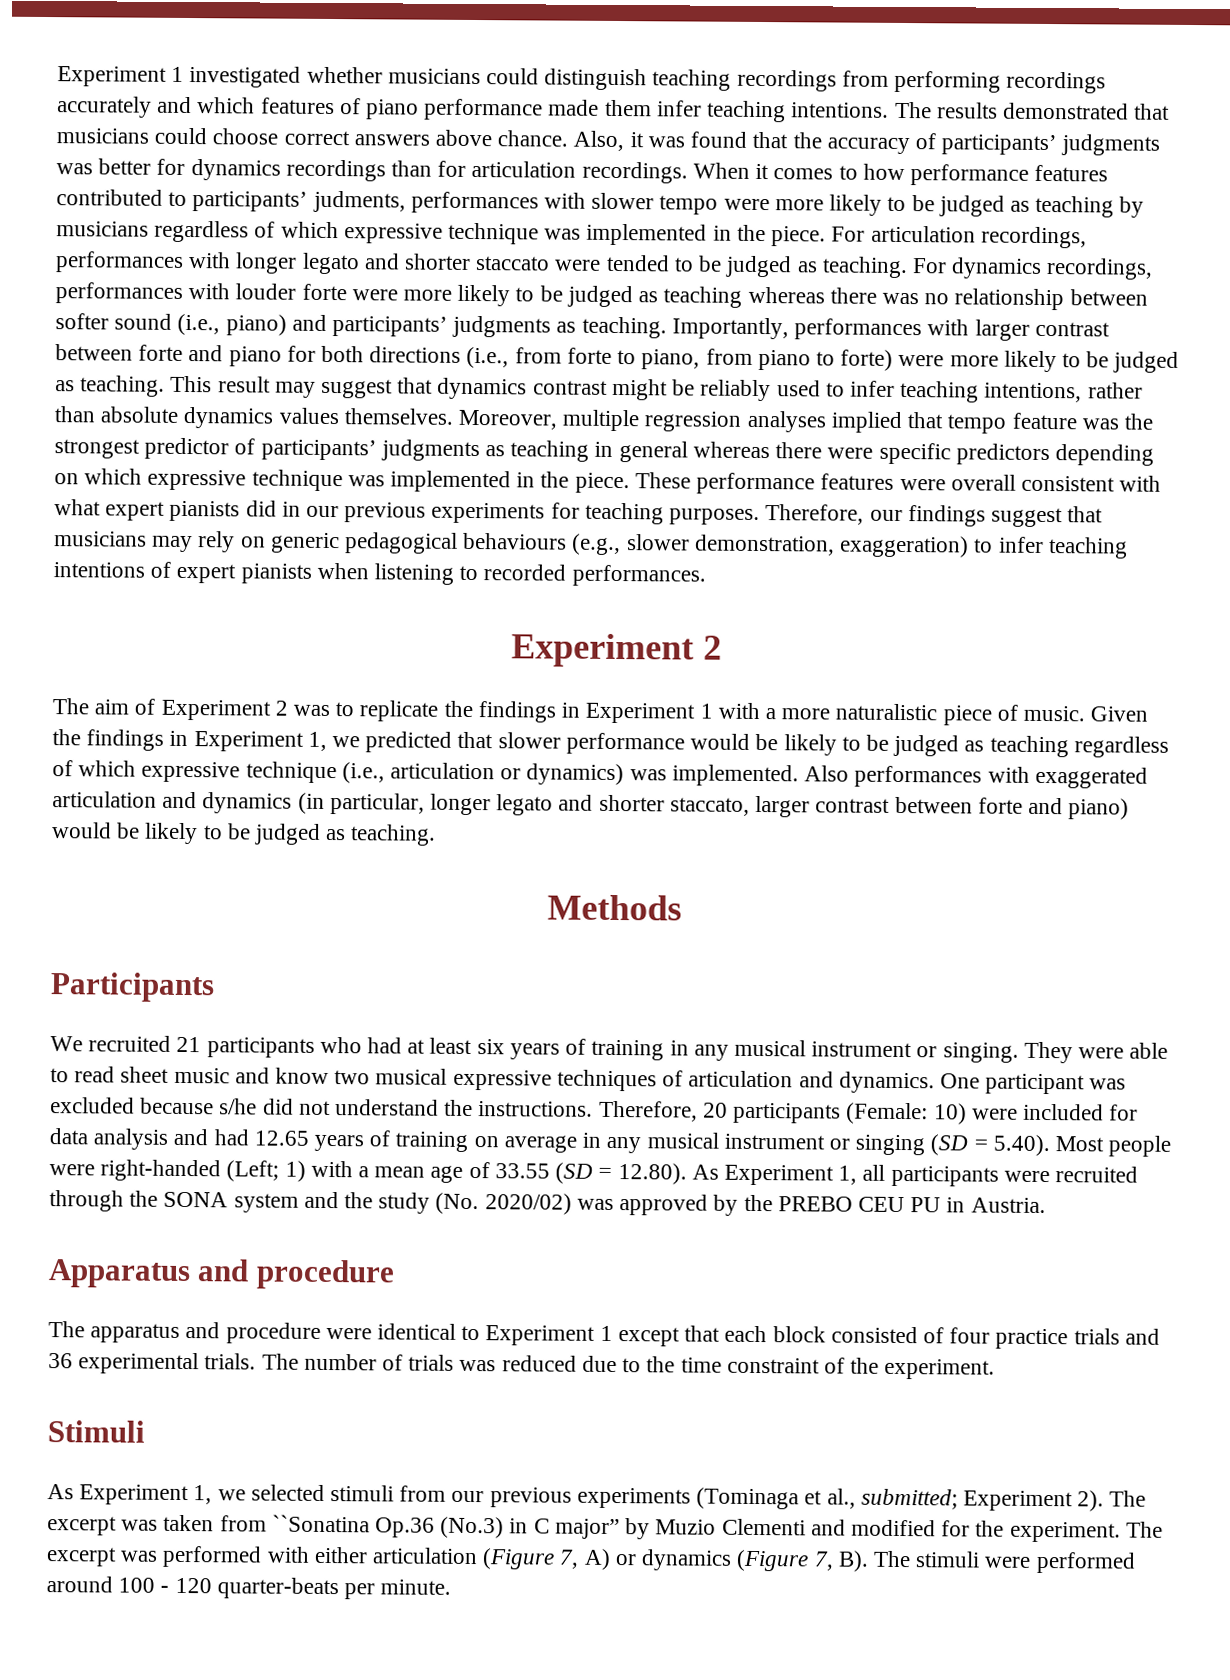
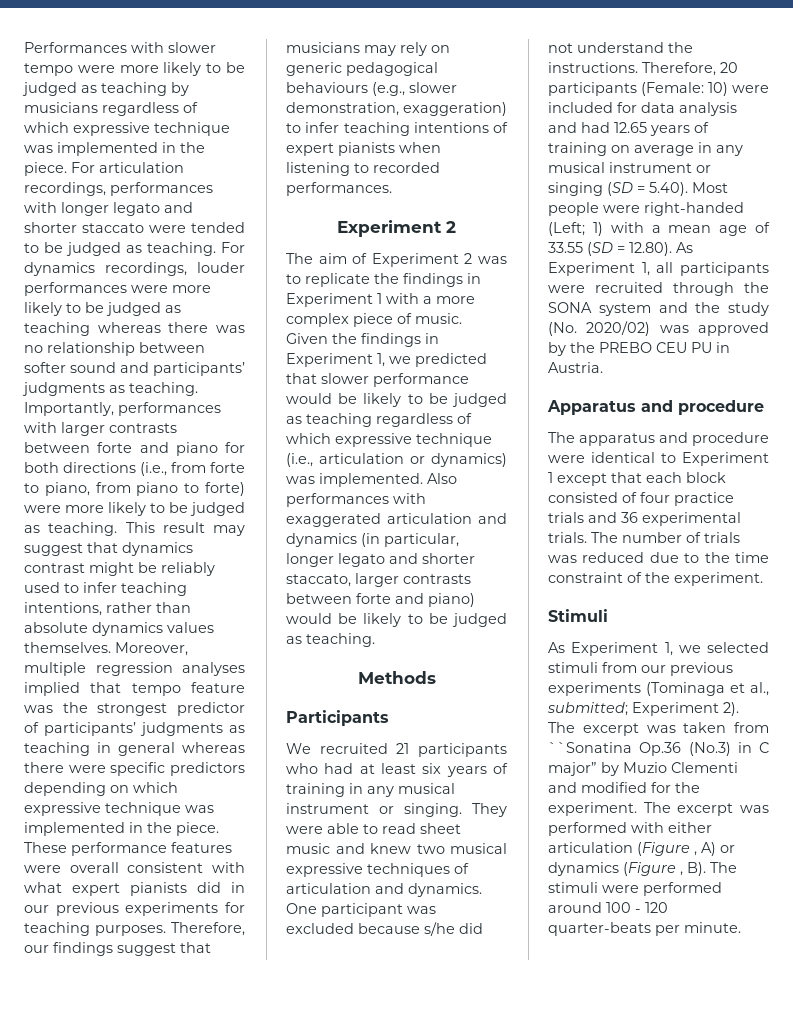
- Experiment 1 investigated whether musicians could distinguish teaching recordings from performing recordings accurately and which features of piano performance made them infer teaching intentions. The results demonstrated that musicians could choose correct answers above chance. Also, it was found that the accuracy of participants’ judgments was better for dynamics recordings than for articulation recordings. When it comes to how performance features contributed to participants’ judments, performances with slower tempo were more likely to be judged as teaching by musicians regardless of which expressive technique was implemented in the piece.
+ Performances with slower tempo were more likely to be judged as teaching by musicians regardless of which expressive technique was implemented in the piece.
- For dynamics recordings, performances with louder forte were more likely to be judged as teaching whereas there was no relationship between softer sound (i.e., piano) and participants’ judgments as teaching.
+ For dynamics recordings, louder performances were more likely to be judged as teaching whereas there was no relationship between softer sound and participants’ judgments as teaching.
- Importantly, performances with larger contrast between forte and piano for both directions (i.e., from forte to piano, from piano to forte) were more likely to be judged as teaching.
+ Importantly, performances with larger contrasts between forte and piano for both directions (i.e., from forte to piano, from piano to forte) were more likely to be judged as teaching.
- The aim of Experiment 2 was to replicate the findings in Experiment 1 with a more naturalistic piece of music.
+ The aim of Experiment 2 was to replicate the findings in Experiment 1 with a more complex piece of music.
- Also performances with exaggerated articulation and dynamics (in particular, longer legato and shorter staccato, larger contrast between forte and piano) would be likely to be judged as teaching.
+ Also performances with exaggerated articulation and dynamics (in particular, longer legato and shorter staccato, larger contrasts between forte and piano) would be likely to be judged as teaching.
- They were able to read sheet music and know two musical expressive techniques of articulation and dynamics.
+ They were able to read sheet music and knew two musical expressive techniques of articulation and dynamics.
- The excerpt was performed with either articulation (Figure 7, A) or dynamics (Figure 7, B). The stimuli were performed around 100 - 120 quarter-beats per minute.
+ The excerpt was performed with either articulation (Figure , A) or dynamics (Figure , B). The stimuli were performed around 100 - 120 quarter-beats per minute.

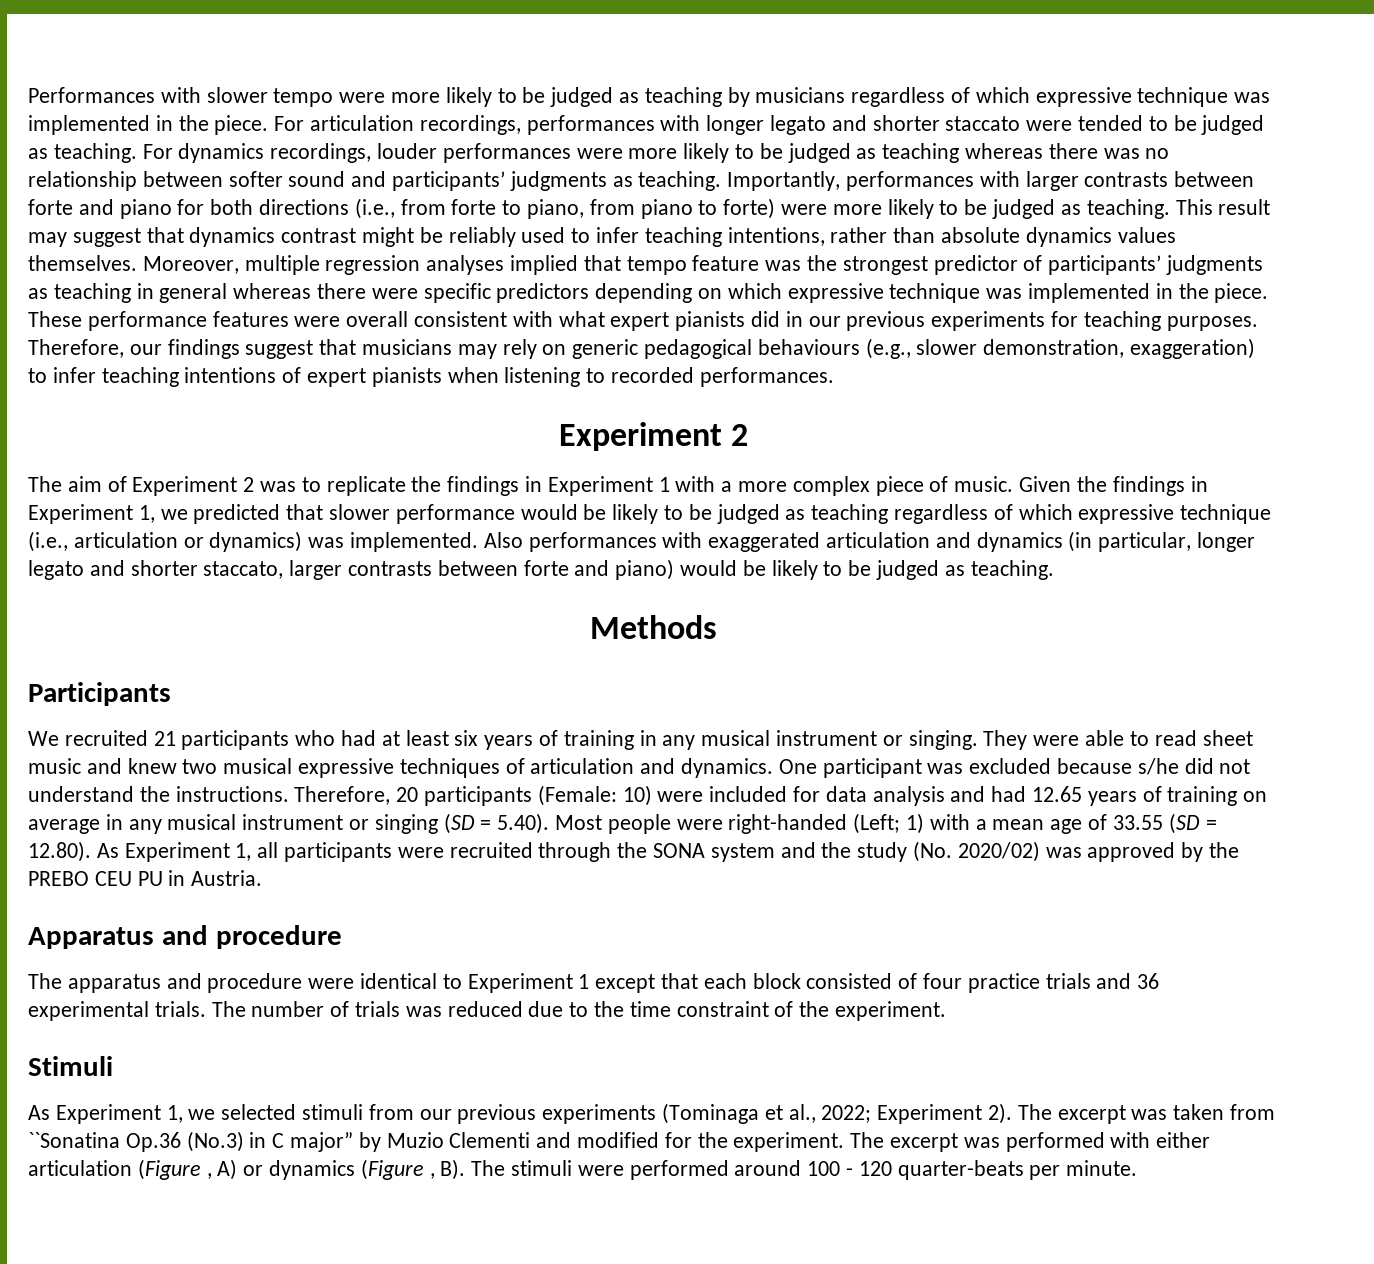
- As Experiment 1, we selected stimuli from our previous experiments (Tominaga et al., submitted; Experiment 2).
+ As Experiment 1, we selected stimuli from our previous experiments (Tominaga et al., 2022; Experiment 2).

